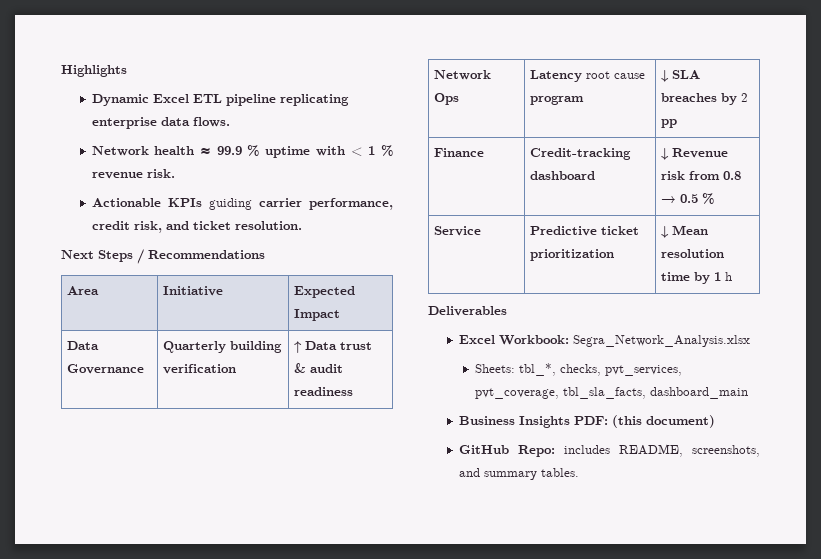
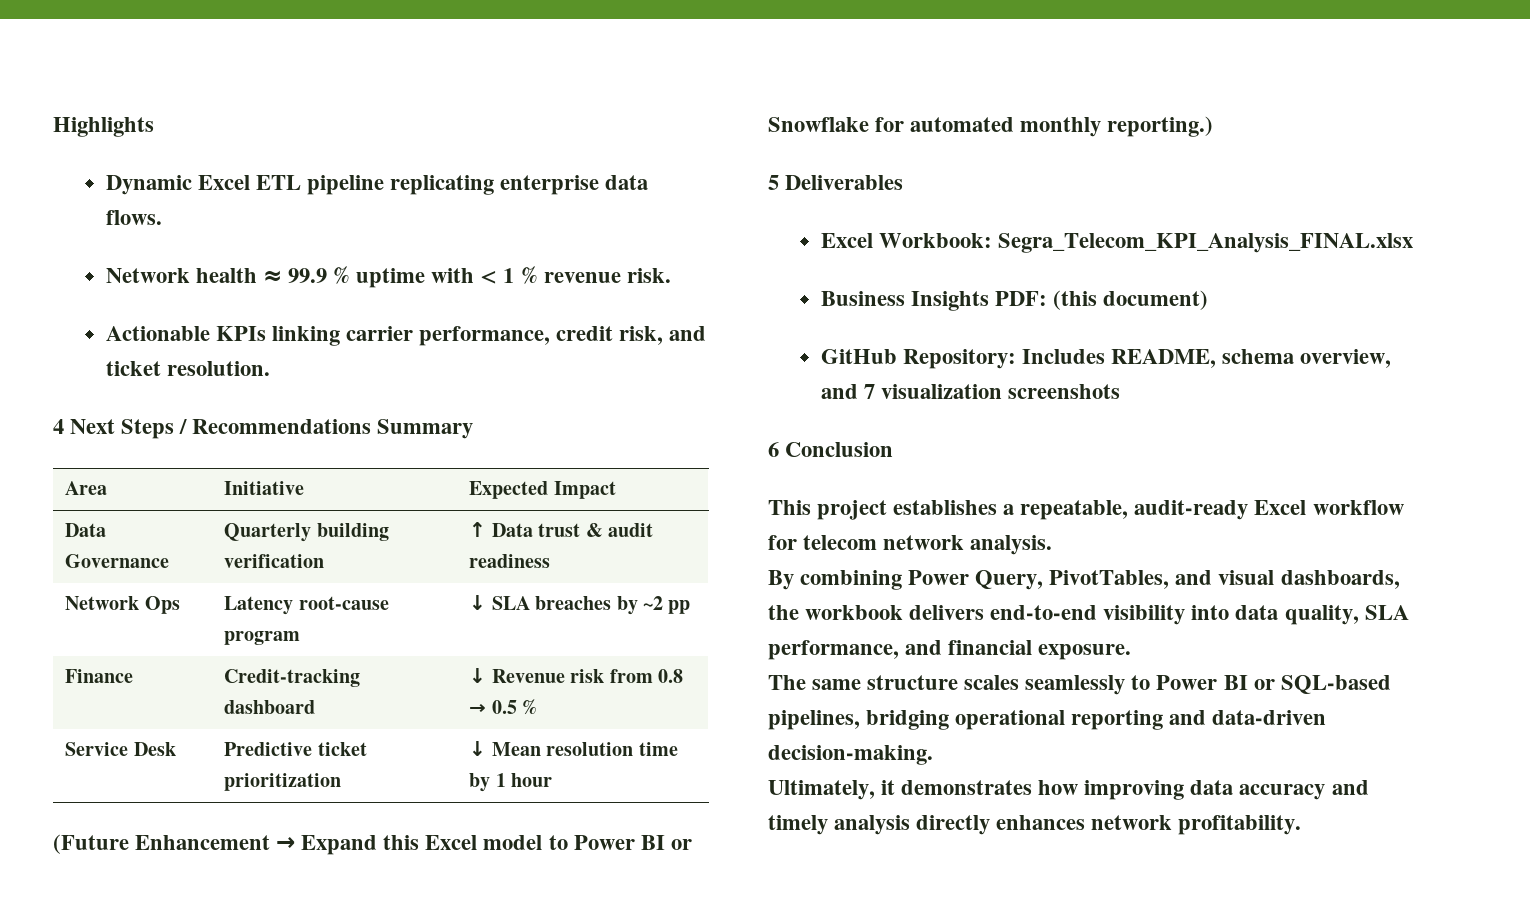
- Actionable KPIs guiding carrier performance, credit risk, and ticket resolution.
+ Actionable KPIs linking carrier performance, credit risk, and ticket resolution.
- Next Steps / Recommendations
+ 4 Next Steps / Recommendations Summary
- Network Ops | Latency root cause program | ↓ SLA breaches by 2 pp
+ Network Ops | Latency root-cause program | ↓ SLA breaches by ~2 pp
- Service | Predictive ticket prioritization | ↓ Mean resolution time by 1 h
- Deliverables
- Excel Workbook: Segra_Network_Analysis.xlsx
- Sheets: tbl_*, checks, pvt_services, pvt_coverage, tbl_sla_facts, dashboard_main
+ Service Desk | Predictive ticket prioritization | ↓ Mean resolution time by 1 hour
+ (Future Enhancement → Expand this Excel model to Power BI or Snowflake for automated monthly reporting.)
+ 5 Deliverables
+ Excel Workbook: Segra_Telecom_KPI_Analysis_FINAL.xlsx
- GitHub Repo: includes README, screenshots, and summary tables.
+ GitHub Repository: Includes README, schema overview, and 7 visualization screenshots
+ 6 Conclusion
+ This project establishes a repeatable, audit-ready Excel workflow for telecom network analysis.
+ By combining Power Query, PivotTables, and visual dashboards, the workbook delivers end-to-end visibility into data quality, SLA performance, and financial exposure.
+ The same structure scales seamlessly to Power BI or SQL-based pipelines, bridging operational reporting and data-driven decision-making.
+ Ultimately, it demonstrates how improving data accuracy and timely analysis directly enhances network profitability.

